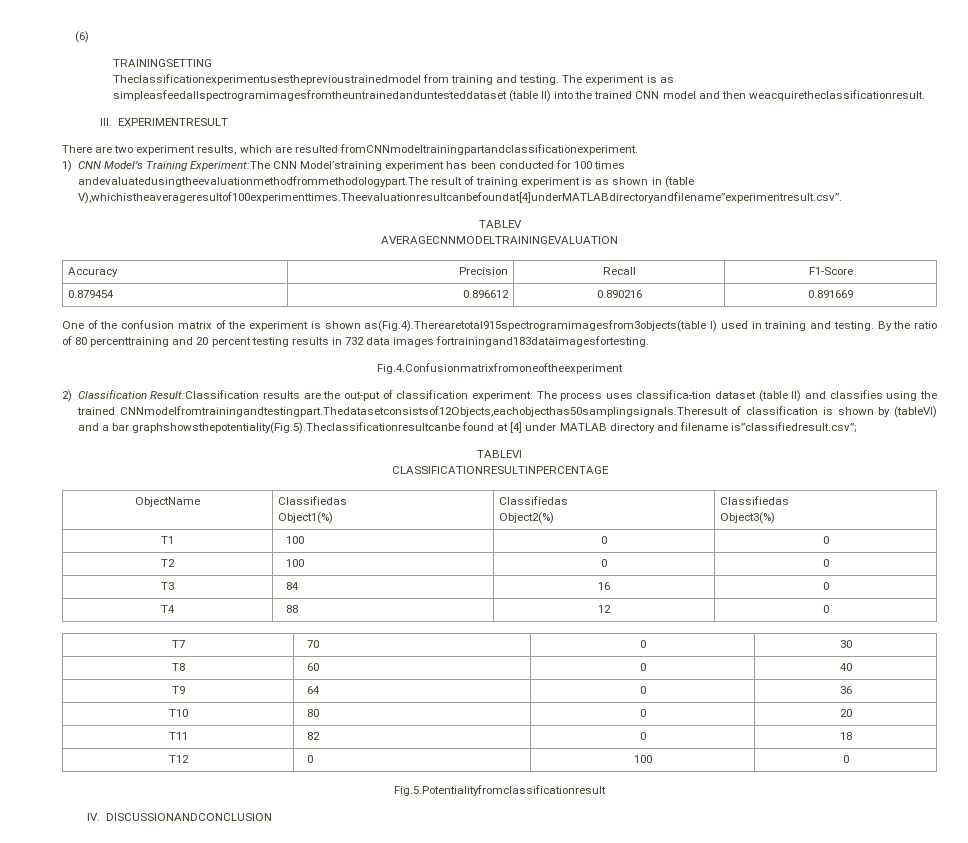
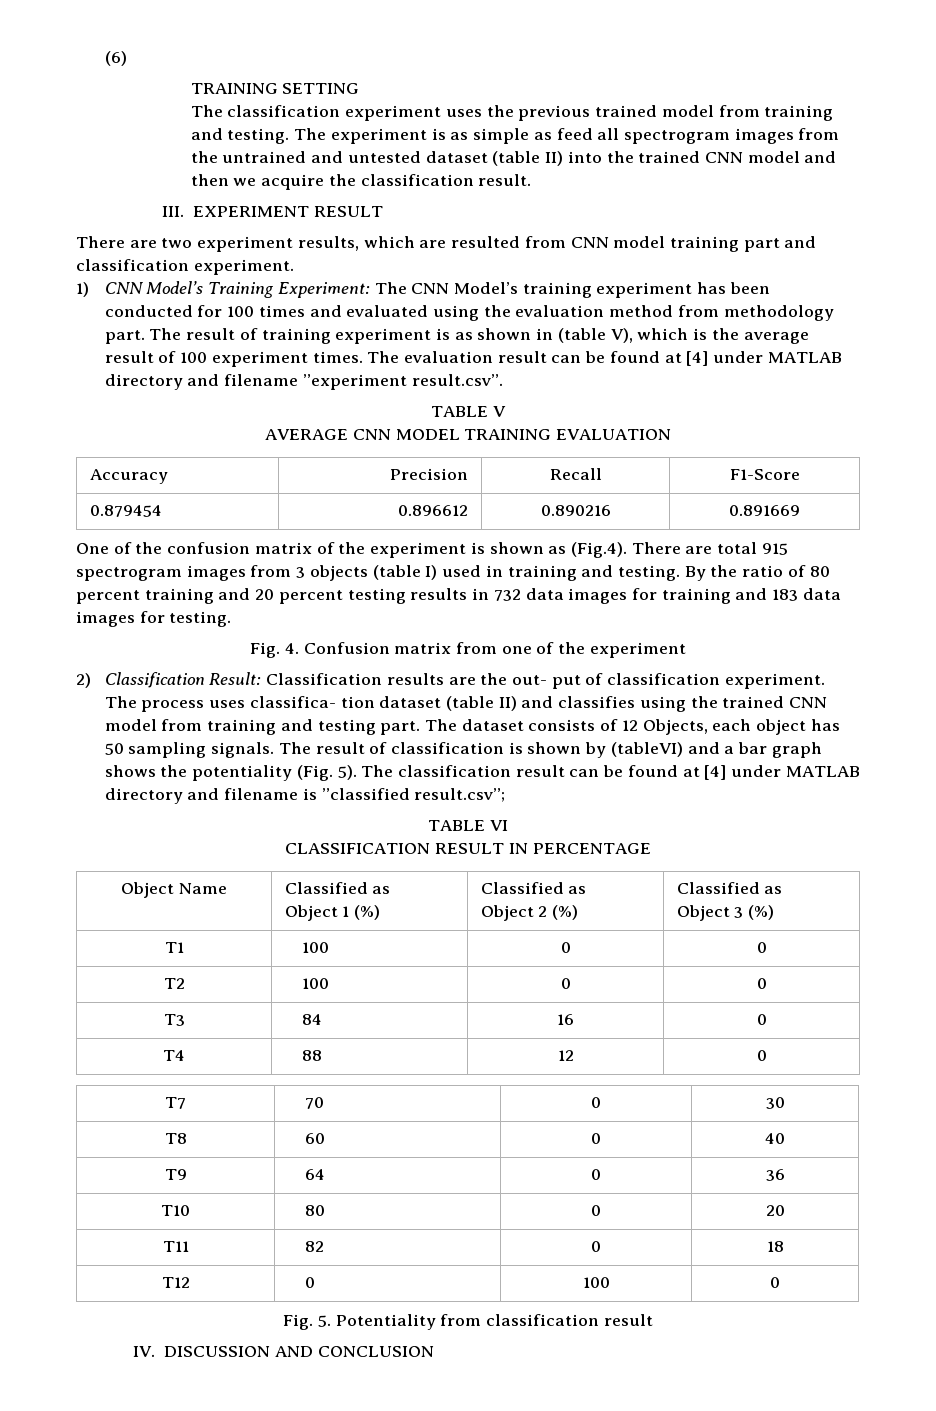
- TRAININGSETTING
- Theclassificationexperimentusestheprevioustrainedmodel from training and testing.
+ TRAINING SETTING
+ The classification experiment uses the previous trained model from training and testing.
- The experiment is as simpleasfeedallspectrogramimagesfromtheuntrainedanduntesteddataset (table II) into the trained CNN model and then weacquiretheclassificationresult.
+ The experiment is as simple as feed all spectrogram images from the untrained and untested dataset (table II) into the trained CNN model and then we acquire the classification result.
- III. EXPERIMENTRESULT
+ III. EXPERIMENT RESULT
- There are two experiment results, which are resulted fromCNNmodeltrainingpartandclassificationexperiment.
+ There are two experiment results, which are resulted from CNN model training part and classification experiment.
- 1) CNN Model’s Training Experiment:The CNN Model’straining experiment has been conducted for 100 times andevaluatedusingtheevaluationmethodfrommethodologypart.The result of training experiment is as shown in (table V),whichistheaverageresultof100experimenttimes.Theevaluationresultcanbefoundat[4]underMATLABdirectoryandfilename”experimentresult.csv”.
- TABLEV
- AVERAGECNNMODELTRAININGEVALUATION
+ 1) CNN Model’s Training Experiment: The CNN Model’s training experiment has been conducted for 100 times and evaluated using the evaluation method from methodology part. The result of training experiment is as shown in (table V), which is the average result of 100 experiment times. The evaluation result can be found at [4] under MATLAB directory and filename ”experiment result.csv”.
+ TABLE V
+ AVERAGE CNN MODEL TRAINING EVALUATION
- One of the confusion matrix of the experiment is shown as(Fig.4).Therearetotal915spectrogramimagesfrom3objects(table I) used in training and testing.
+ One of the confusion matrix of the experiment is shown as (Fig.4). There are total 915 spectrogram images from 3 objects (table I) used in training and testing.
- By the ratio of 80 percenttraining and 20 percent testing results in 732 data images fortrainingand183dataimagesfortesting.
- Fig.4.Confusionmatrixfromoneoftheexperiment
+ By the ratio of 80 percent training and 20 percent testing results in 732 data images for training and 183 data images for testing.
+ Fig. 4. Confusion matrix from one of the experiment
- 2) Classification Result:Classification results are the out-put of classification experiment.
+ 2) Classification Result: Classification results are the out- put of classification experiment.
- The process uses classifica-tion dataset (table II) and classifies using the trained CNNmodelfromtrainingandtestingpart.Thedatasetconsistsof12Objects,eachobjecthas50samplingsignals.Theresult of classification is shown by (tableVI) and a bar graphshowsthepotentiality(Fig.5).Theclassificationresultcanbe found at [4] under MATLAB directory and filename is”classifiedresult.csv”;
- TABLEVI
- CLASSIFICATIONRESULTINPERCENTAGE
- ObjectName | Classifiedas
- Object1(%) | Classifiedas
- Object2(%) | Classifiedas
- Object3(%)
+ The process uses classifica- tion dataset (table II) and classifies using the trained CNN model from training and testing part. The dataset consists of 12 Objects, each object has 50 sampling signals. The result of classification is shown by (tableVI) and a bar graph shows the potentiality (Fig. 5). The classification result can be found at [4] under MATLAB directory and filename is ”classified result.csv”;
+ TABLE VI
+ CLASSIFICATION RESULT IN PERCENTAGE
+ Object Name | Classified as
+ Object 1 (%) | Classified as
+ Object 2 (%) | Classified as
+ Object 3 (%)
- Fig.5.Potentialityfromclassificationresult
- IV. DISCUSSIONANDCONCLUSION
+ Fig. 5. Potentiality from classification result
+ IV. DISCUSSION AND CONCLUSION

